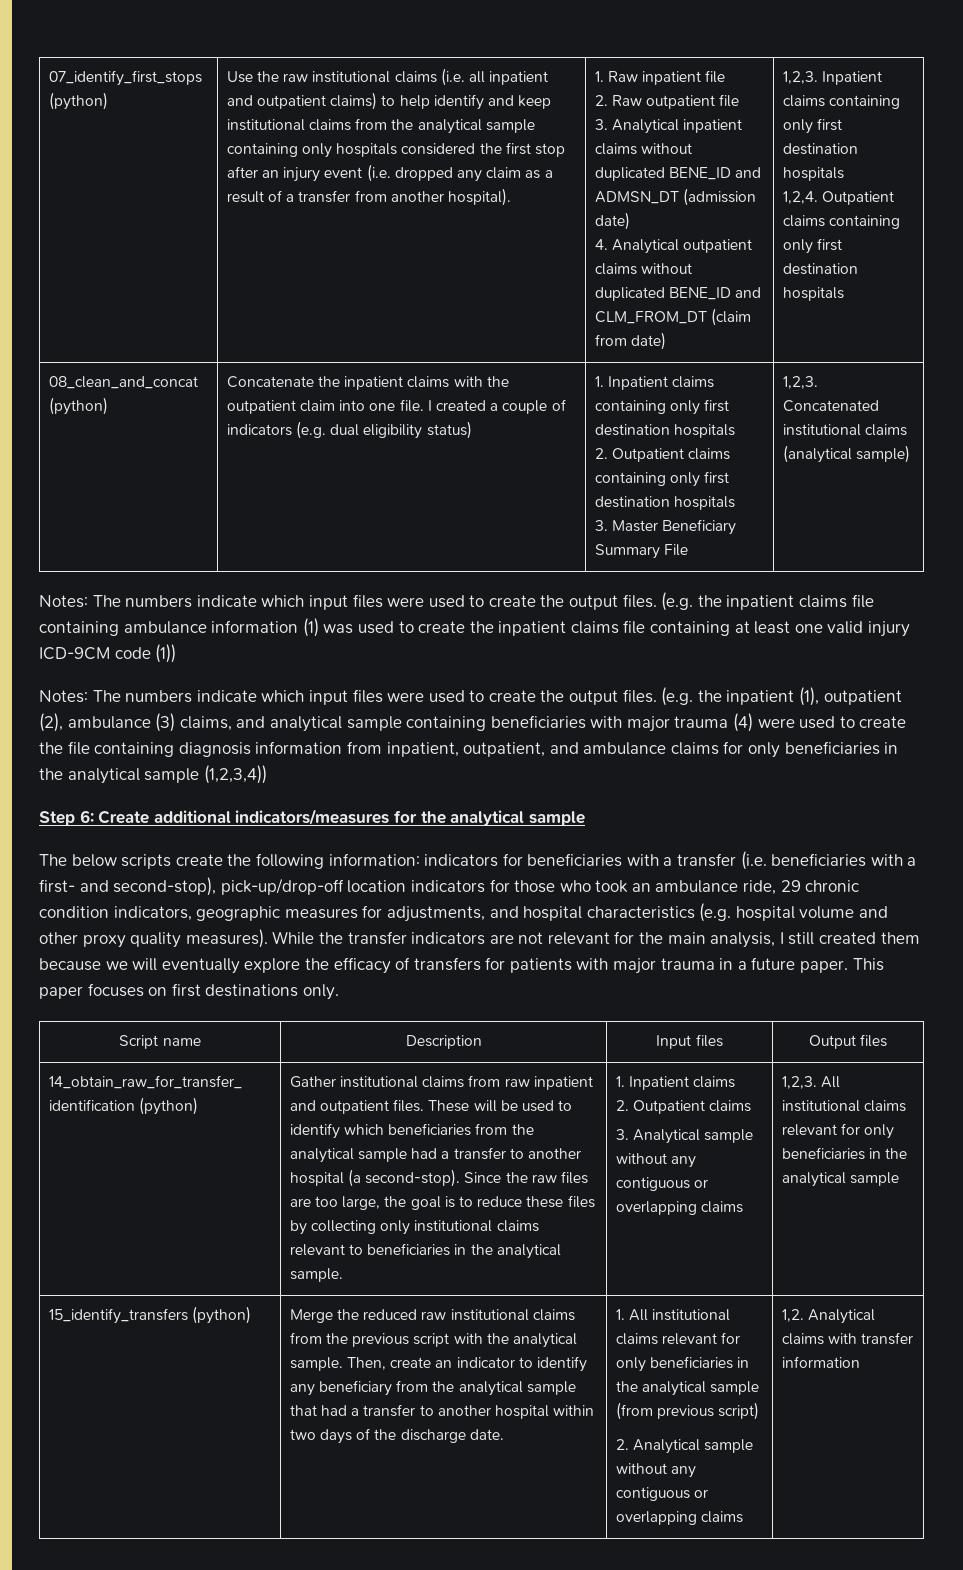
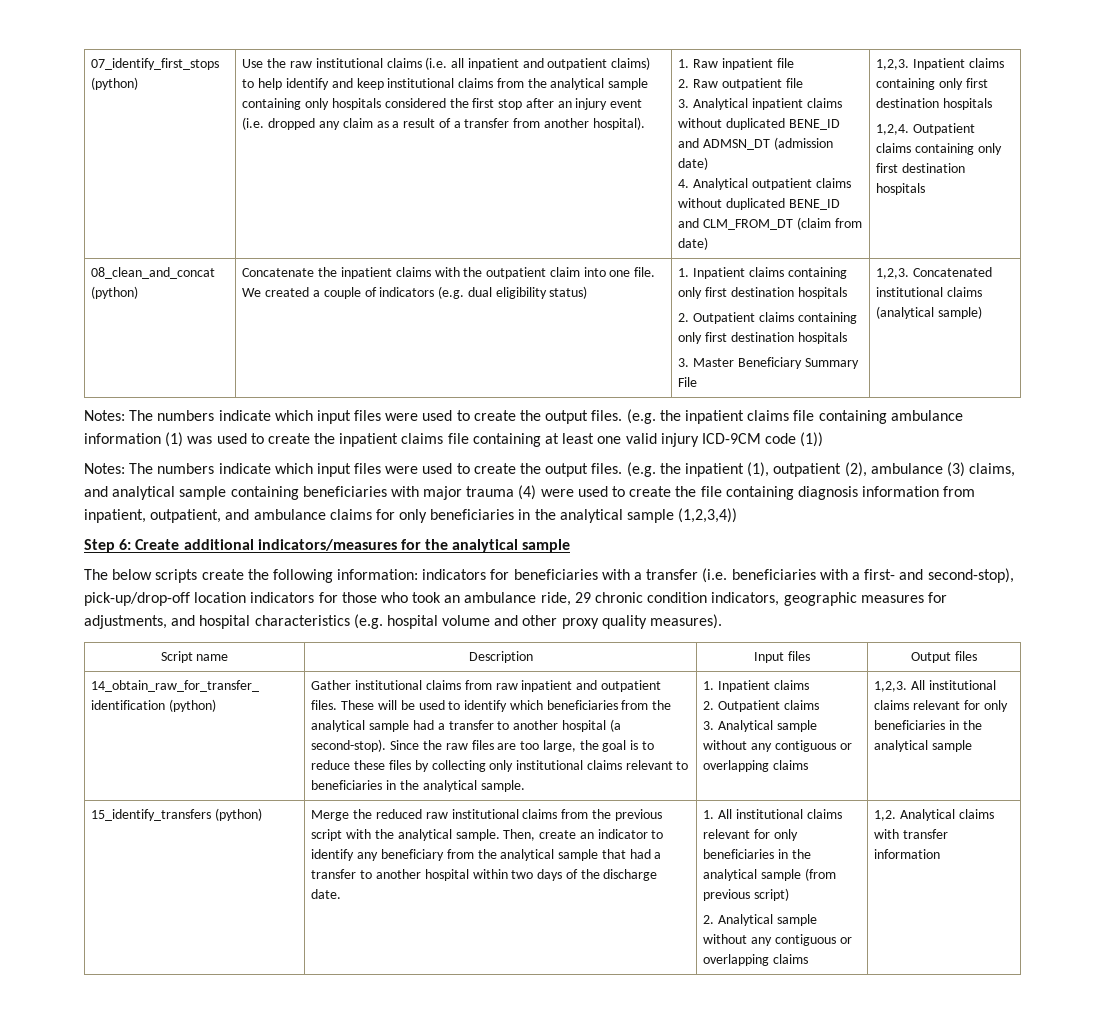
- I created a couple of indicators (e.g. dual eligibility status)
+ We created a couple of indicators (e.g. dual eligibility status)
- While the transfer indicators are not relevant for the main analysis, I still created them because we will eventually explore the efficacy of transfers for patients with major trauma in a future paper. This paper focuses on first destinations only.

